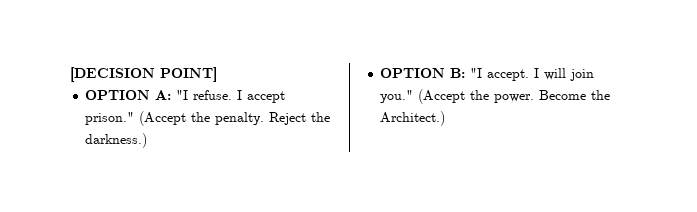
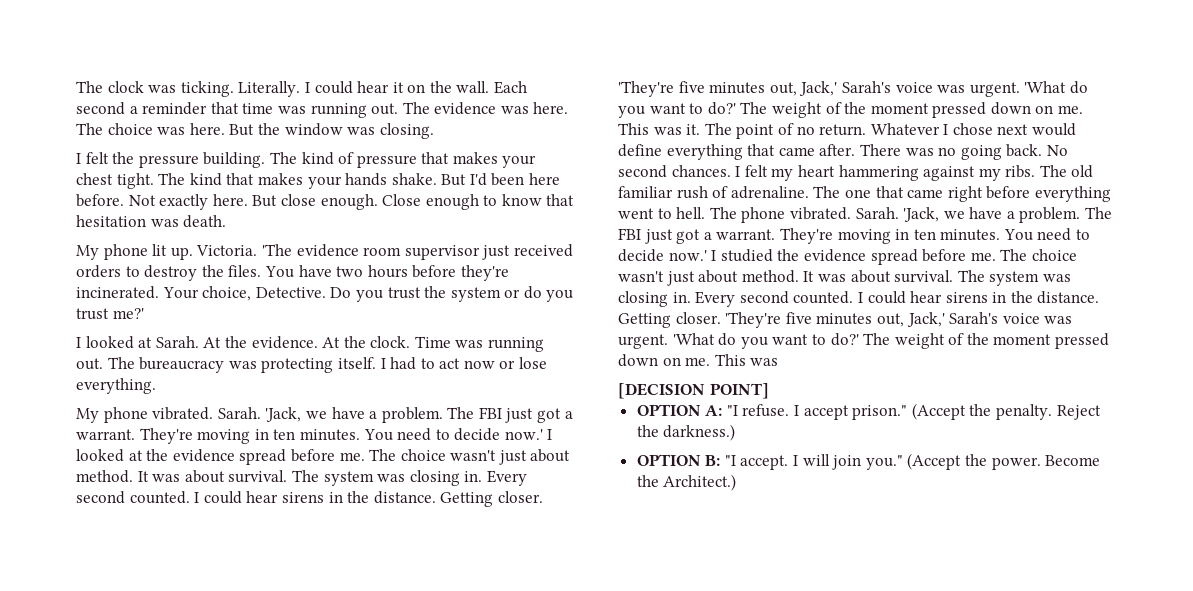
+ The clock was ticking. Literally. I could hear it on the wall. Each second a reminder that time was running out. The evidence was here. The choice was here. But the window was closing.
+ I felt the pressure building. The kind of pressure that makes your chest tight. The kind that makes your hands shake. But I'd been here before. Not exactly here. But close enough. Close enough to know that hesitation was death.
+ My phone lit up. Victoria. 'The evidence room supervisor just received orders to destroy the files. You have two hours before they're incinerated. Your choice, Detective. Do you trust the system or do you trust me?'
+ I looked at Sarah. At the evidence. At the clock. Time was running out. The bureaucracy was protecting itself. I had to act now or lose everything.
+ My phone vibrated. Sarah. 'Jack, we have a problem. The FBI just got a warrant. They're moving in ten minutes. You need to decide now.' I looked at the evidence spread before me. The choice wasn't just about method. It was about survival. The system was closing in. Every second counted. I could hear sirens in the distance. Getting closer. 'They're five minutes out, Jack,' Sarah's voice was urgent. 'What do you want to do?' The weight of the moment pressed down on me. This was it. The point of no return. Whatever I chose next would define everything that came after. There was no going back. No second chances. I felt my heart hammering against my ribs. The old familiar rush of adrenaline. The one that came right before everything went to hell. The phone vibrated. Sarah. 'Jack, we have a problem. The FBI just got a warrant. They're moving in ten minutes. You need to decide now.' I studied the evidence spread before me. The choice wasn't just about method. It was about survival. The system was closing in. Every second counted. I could hear sirens in the distance. Getting closer. 'They're five minutes out, Jack,' Sarah's voice was urgent. 'What do you want to do?' The weight of the moment pressed down on me. This was

